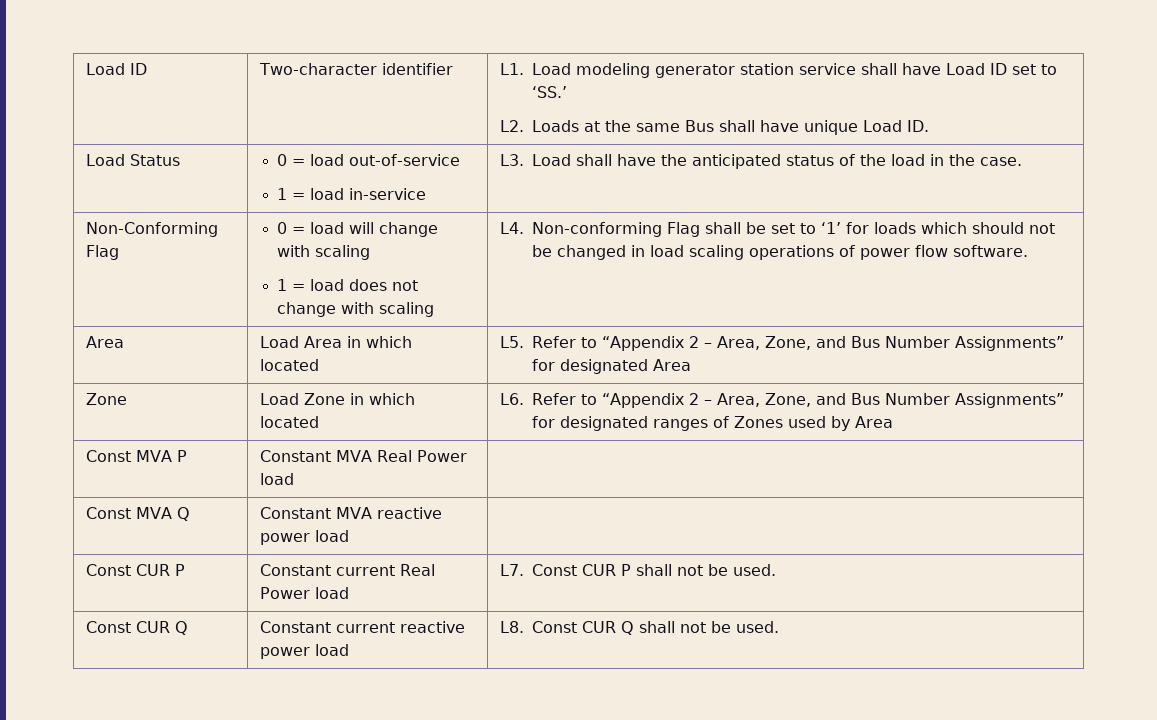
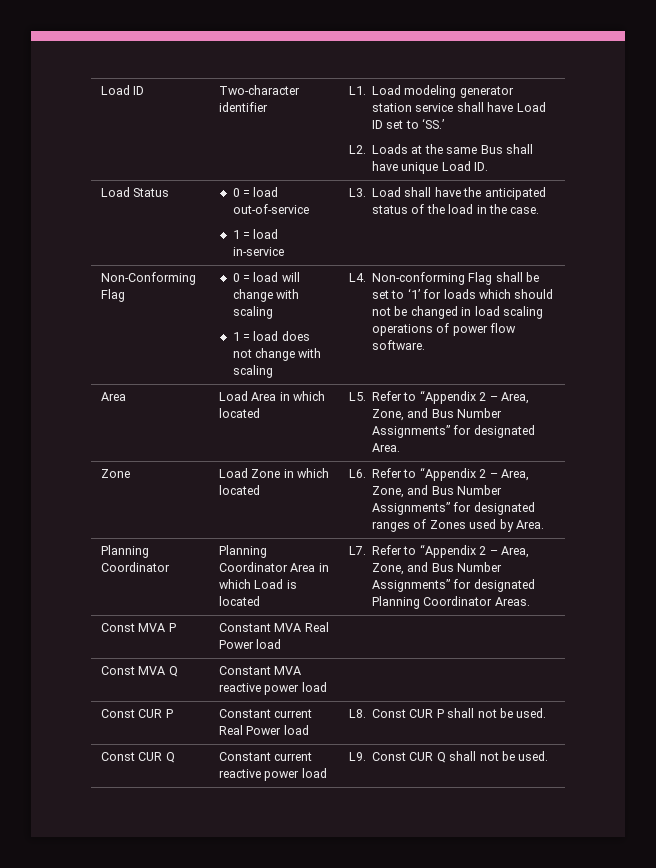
- Area | Load Area in which located | L5. Refer to “Appendix 2 – Area, Zone, and Bus Number Assignments” for designated Area
+ Area | Load Area in which located | L5. Refer to “Appendix 2 – Area, Zone, and Bus Number Assignments” for designated Area.
- Zone | Load Zone in which located | L6. Refer to “Appendix 2 – Area, Zone, and Bus Number Assignments” for designated ranges of Zones used by Area
+ Zone | Load Zone in which located | L6. Refer to “Appendix 2 – Area, Zone, and Bus Number Assignments” for designated ranges of Zones used by Area.
+ Planning Coordinator | Planning Coordinator Area in which Load is located | L7. Refer to “Appendix 2 – Area, Zone, and Bus Number Assignments” for designated Planning Coordinator Areas.
- Const CUR P | Constant current Real Power load | L7. Const CUR P shall not be used.
+ Const CUR P | Constant current Real Power load | L8. Const CUR P shall not be used.
- Const CUR Q | Constant current reactive power load | L8. Const CUR Q shall not be used.
+ Const CUR Q | Constant current reactive power load | L9. Const CUR Q shall not be used.

